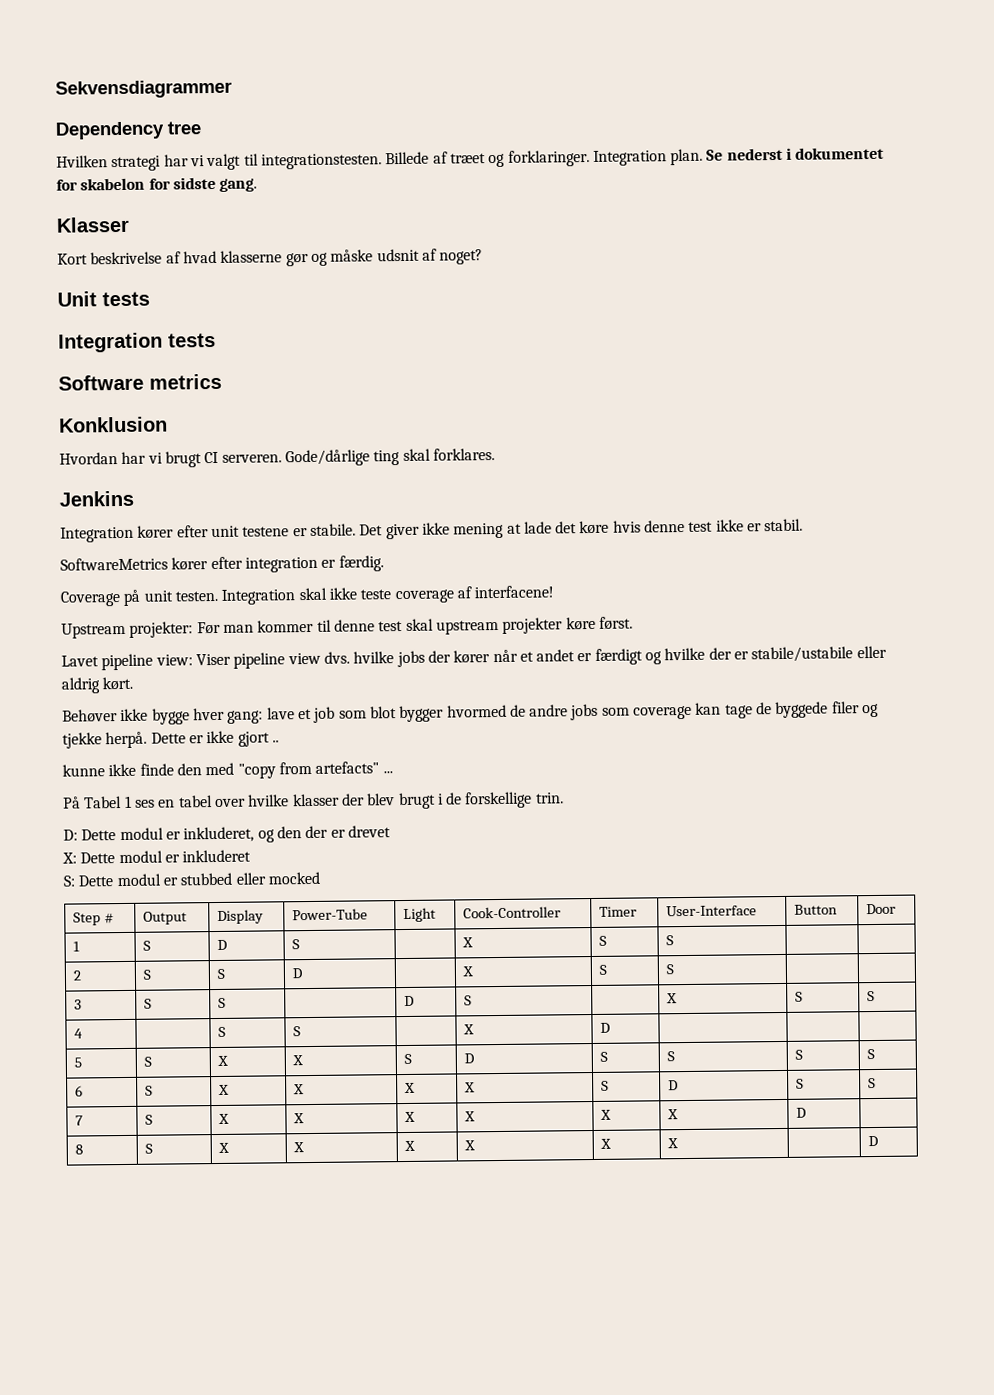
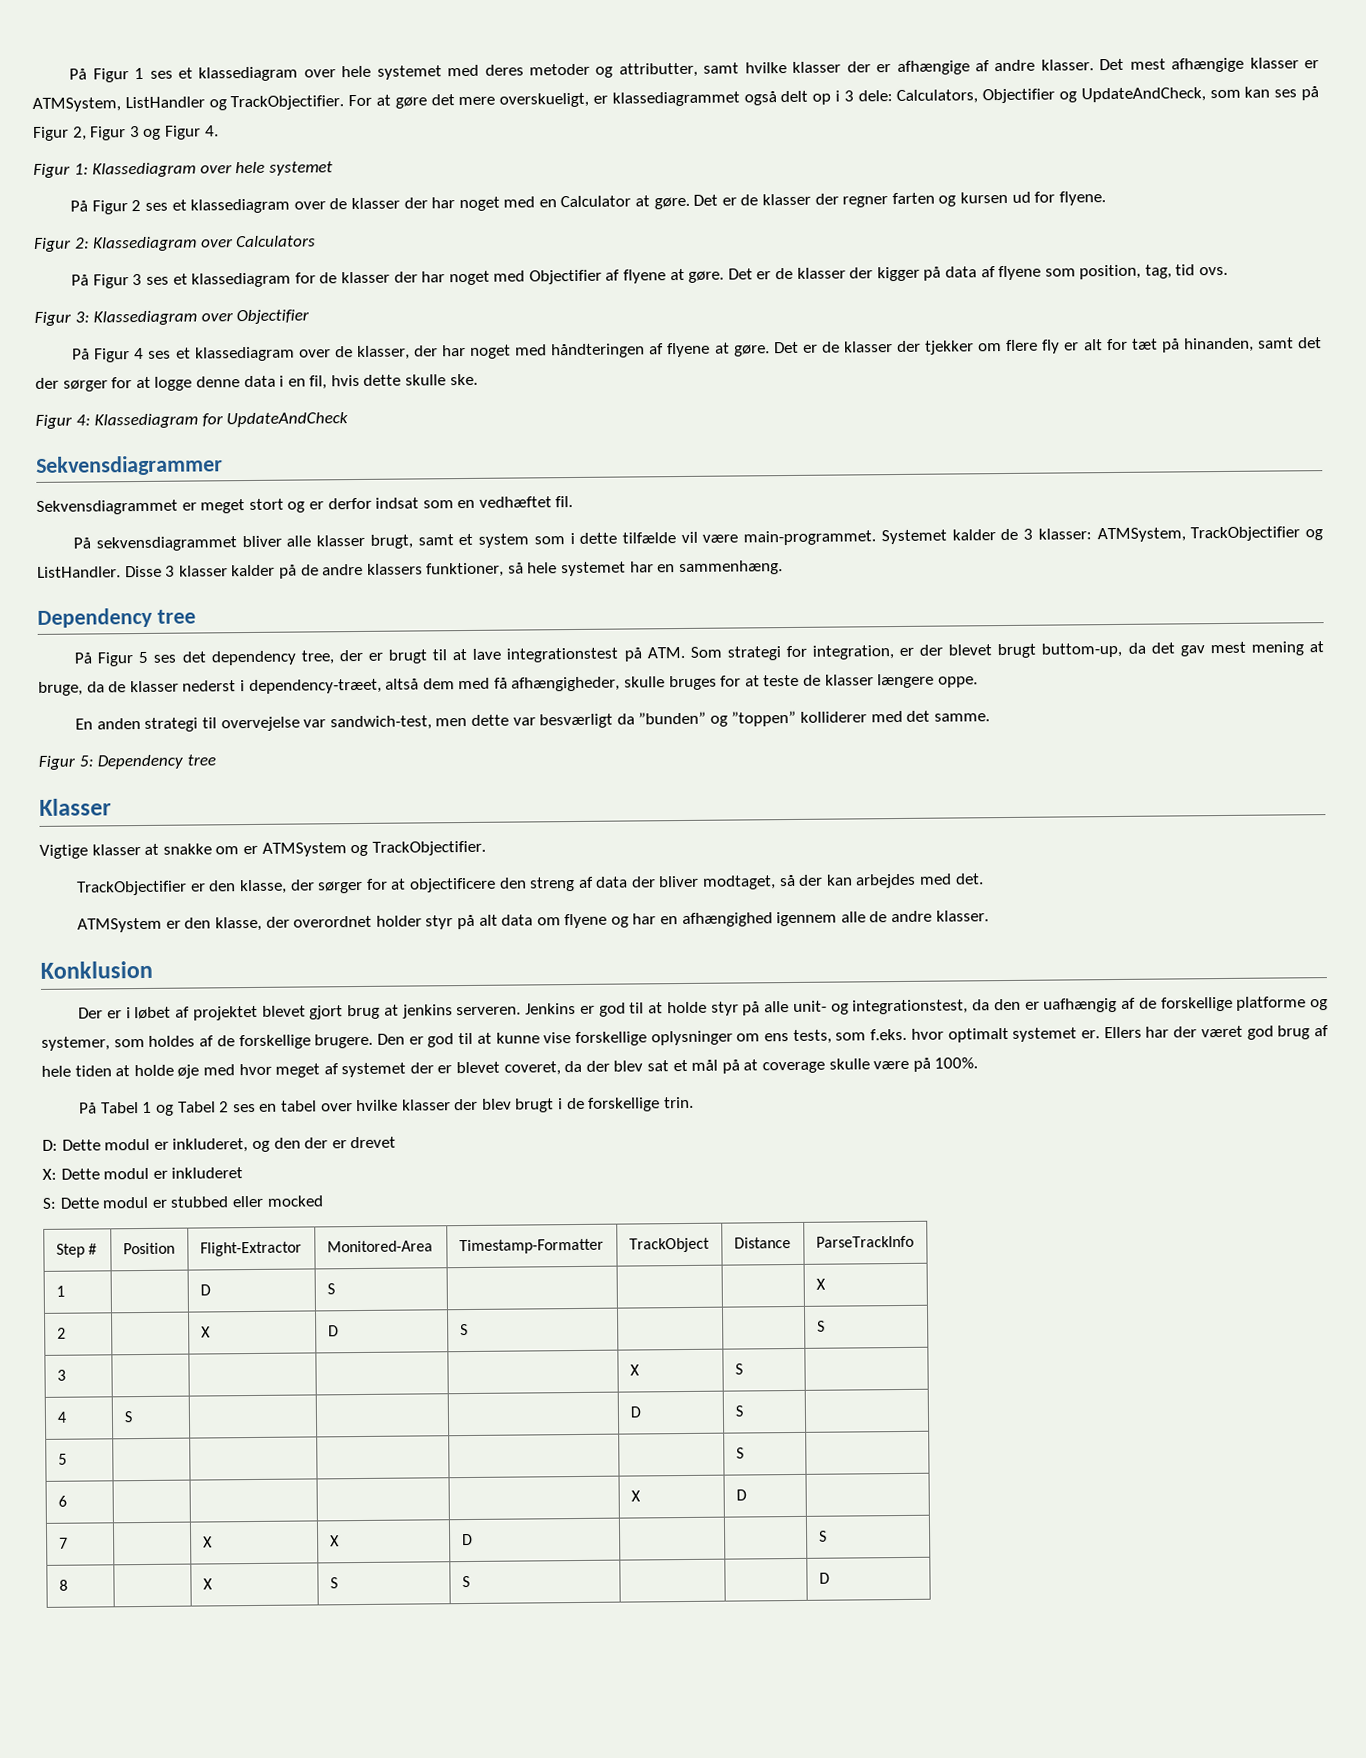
+ På Figur 1 ses et klassediagram over hele systemet med deres metoder og attributter, samt hvilke klasser der er afhængige af andre klasser. Det mest afhængige klasser er ATMSystem, ListHandler og TrackObjectifier. For at gøre det mere overskueligt, er klassediagrammet også delt op i 3 dele: Calculators, Objectifier og UpdateAndCheck, som kan ses på Figur 2, Figur 3 og Figur 4.
+ Figur 1: Klassediagram over hele systemet
+ På Figur 2 ses et klassediagram over de klasser der har noget med en Calculator at gøre. Det er de klasser der regner farten og kursen ud for flyene.
+ Figur 2: Klassediagram over Calculators
+ På Figur 3 ses et klassediagram for de klasser der har noget med Objectifier af flyene at gøre. Det er de klasser der kigger på data af flyene som position, tag, tid ovs.
+ Figur 3: Klassediagram over Objectifier
+ På Figur 4 ses et klassediagram over de klasser, der har noget med håndteringen af flyene at gøre. Det er de klasser der tjekker om flere fly er alt for tæt på hinanden, samt det der sørger for at logge denne data i en fil, hvis dette skulle ske.
+ Figur 4: Klassediagram for UpdateAndCheck
  Sekvensdiagrammer
+ Sekvensdiagrammet er meget stort og er derfor indsat som en vedhæftet fil.
+ På sekvensdiagrammet bliver alle klasser brugt, samt et system som i dette tilfælde vil være main-programmet. Systemet kalder de 3 klasser: ATMSystem, TrackObjectifier og ListHandler. Disse 3 klasser kalder på de andre klassers funktioner, så hele systemet har en sammenhæng.
  Dependency tree
- Hvilken strategi har vi valgt til integrationstesten. Billede af træet og forklaringer. Integration plan. Se nederst i dokumentet for skabelon for sidste gang.
+ På Figur 5 ses det dependency tree, der er brugt til at lave integrationstest på ATM. Som strategi for integration, er der blevet brugt buttom-up, da det gav mest mening at bruge, da de klasser nederst i dependency-træet, altså dem med få afhængigheder, skulle bruges for at teste de klasser længere oppe.
+ En anden strategi til overvejelse var sandwich-test, men dette var besværligt da ”bunden” og ”toppen” kolliderer med det samme.
+ Figur 5: Dependency tree
  Klasser
- Kort beskrivelse af hvad klasserne gør og måske udsnit af noget?
- Unit tests
- Integration tests
- Software metrics
+ Vigtige klasser at snakke om er ATMSystem og TrackObjectifier.
+ TrackObjectifier er den klasse, der sørger for at objectificere den streng af data der bliver modtaget, så der kan arbejdes med det.
+ ATMSystem er den klasse, der overordnet holder styr på alt data om flyene og har en afhængighed igennem alle de andre klasser.
  Konklusion
- Hvordan har vi brugt CI serveren. Gode/dårlige ting skal forklares.
- Jenkins
- Integration kører efter unit testene er stabile. Det giver ikke mening at lade det køre hvis denne test ikke er stabil.
- SoftwareMetrics kører efter integration er færdig.
- Coverage på unit testen. Integration skal ikke teste coverage af interfacene!
- Upstream projekter: Før man kommer til denne test skal upstream projekter køre først.
- Lavet pipeline view: Viser pipeline view dvs. hvilke jobs der kører når et andet er færdigt og hvilke der er stabile/ustabile eller aldrig kørt.
- Behøver ikke bygge hver gang: lave et job som blot bygger hvormed de andre jobs som coverage kan tage de byggede filer og tjekke herpå. Dette er ikke gjort ..
- kunne ikke finde den med "copy from artefacts" ...
+ Der er i løbet af projektet blevet gjort brug at jenkins serveren. Jenkins er god til at holde styr på alle unit- og integrationstest, da den er uafhængig af de forskellige platforme og systemer, som holdes af de forskellige brugere. Den er god til at kunne vise forskellige oplysninger om ens tests, som f.eks. hvor optimalt systemet er. Ellers har der været god brug af hele tiden at holde øje med hvor meget af systemet der er blevet coveret, da der blev sat et mål på at coverage skulle være på 100%.
- På Tabel 1 ses en tabel over hvilke klasser der blev brugt i de forskellige trin.
+ På Tabel 1 og Tabel 2 ses en tabel over hvilke klasser der blev brugt i de forskellige trin.
- Step # | Output | Display | Power-Tube | Light | Cook-Controller | Timer | User-Interface | Button | Door
- 1 | S | D | S | | X | S | S | |
- 2 | S | S | D | | X | S | S | |
- 3 | S | S | | D | S | | X | S | S
- 4 | | S | S | | X | D | | |
- 5 | S | X | X | S | D | S | S | S | S
- 6 | S | X | X | X | X | S | D | S | S
- 7 | S | X | X | X | X | X | X | D |
- 8 | S | X | X | X | X | X | X | | D
+ Step # | Position | Flight-Extractor | Monitored-Area | Timestamp-Formatter | TrackObject | Distance | ParseTrackInfo
+ 1 | | D | S | | | | X
+ 2 | | X | D | S | | | S
+ 3 | | | | | X | S |
+ 4 | S | | | | D | S |
+ 5 | | | | | | S |
+ 6 | | | | | X | D |
+ 7 | | X | X | D | | | S
+ 8 | | X | S | S | | | D

